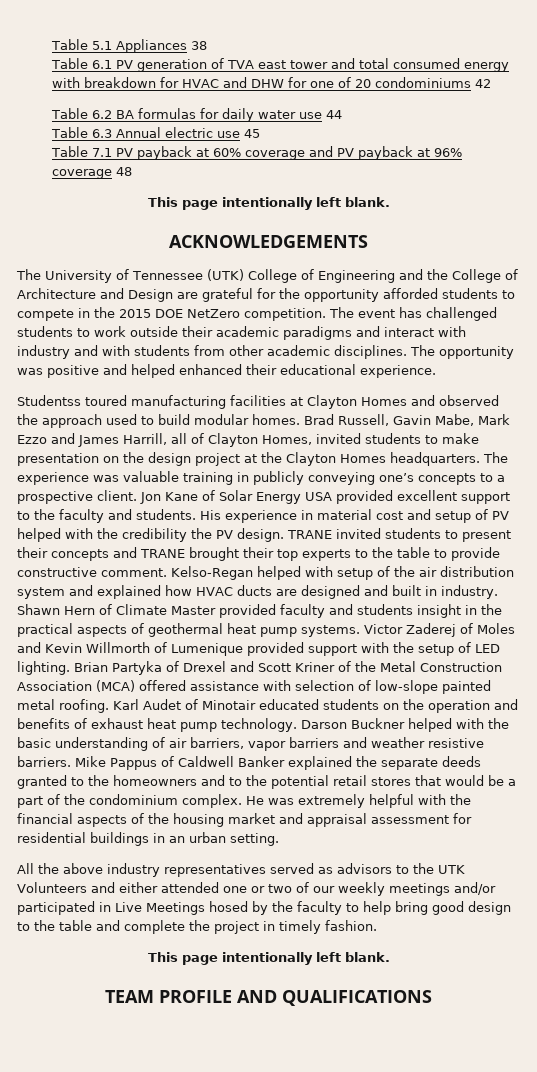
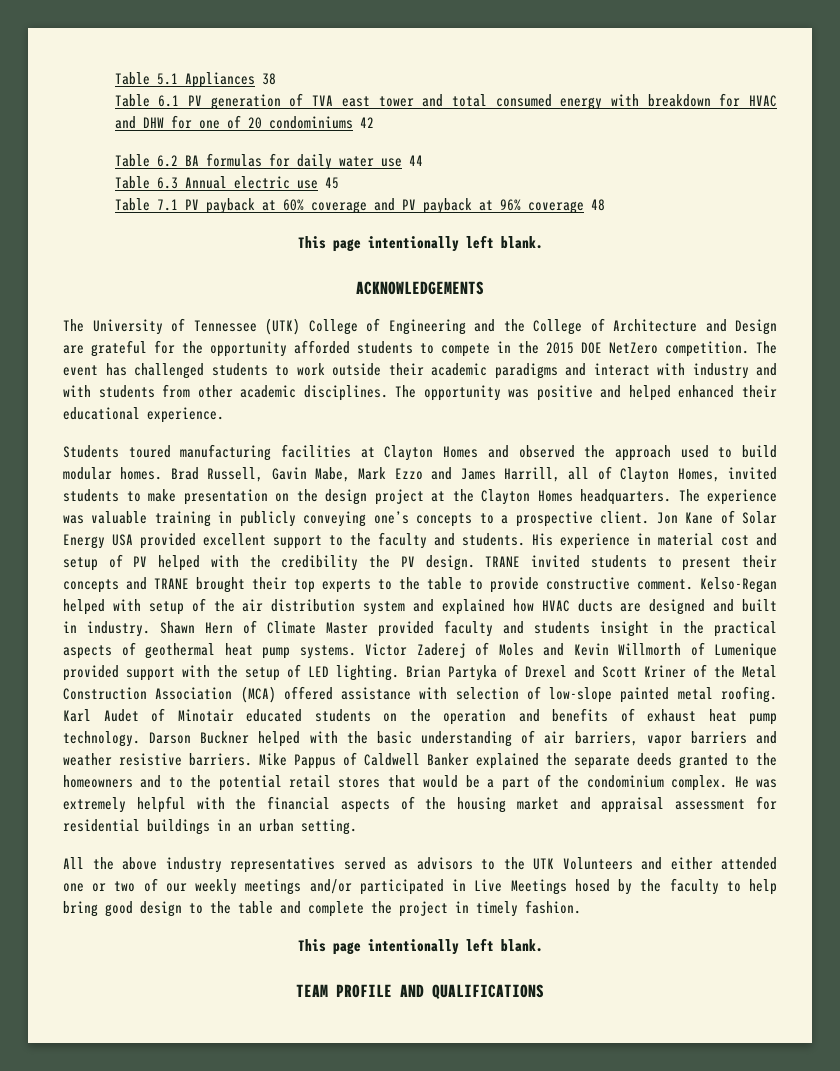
- Studentss toured manufacturing facilities at Clayton Homes and observed the approach used to build modular homes.
+ Students toured manufacturing facilities at Clayton Homes and observed the approach used to build modular homes.

